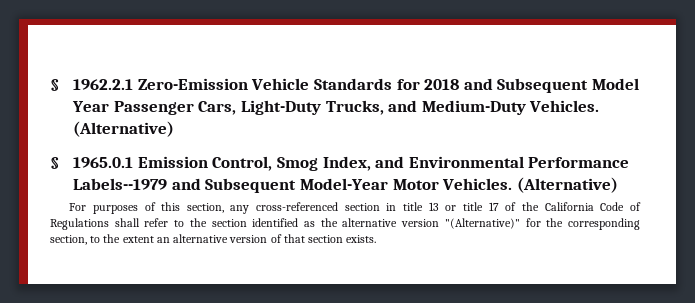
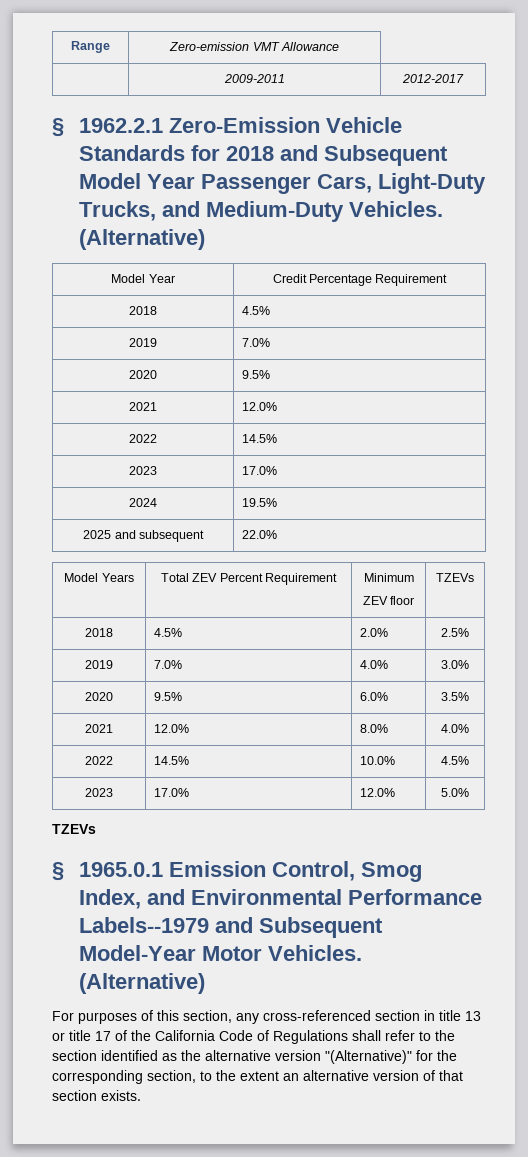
+ Range | Zero-emission VMT Allowance
+ | 2009-2011 | 2012-2017
+ Model Year | Credit Percentage Requirement
+ 2018 | 4.5%
+ 2019 | 7.0%
+ 2020 | 9.5%
+ 2021 | 12.0%
+ 2022 | 14.5%
+ 2023 | 17.0%
+ 2024 | 19.5%
+ 2025 and subsequent | 22.0%
+ Model Years | Total ZEV Percent Requirement | Minimum
+ ZEV floor | TZEVs
+ 2018 | 4.5% | 2.0% | 2.5%
+ 2019 | 7.0% | 4.0% | 3.0%
+ 2020 | 9.5% | 6.0% | 3.5%
+ 2021 | 12.0% | 8.0% | 4.0%
+ 2022 | 14.5% | 10.0% | 4.5%
+ 2023 | 17.0% | 12.0% | 5.0%
+ TZEVs

